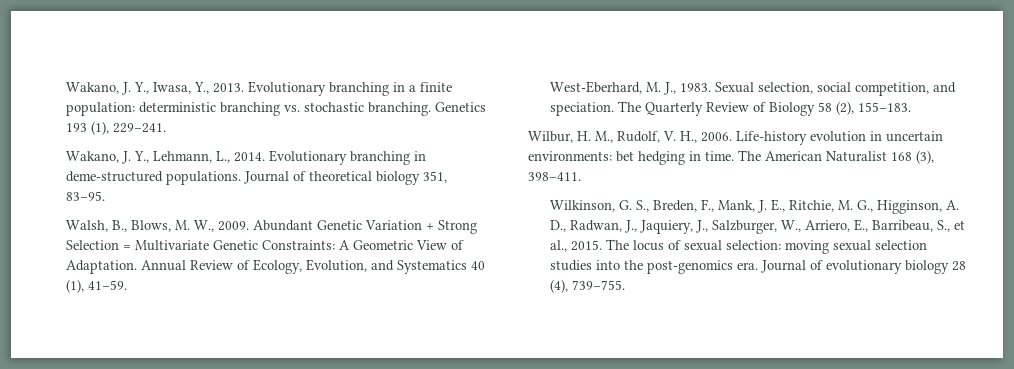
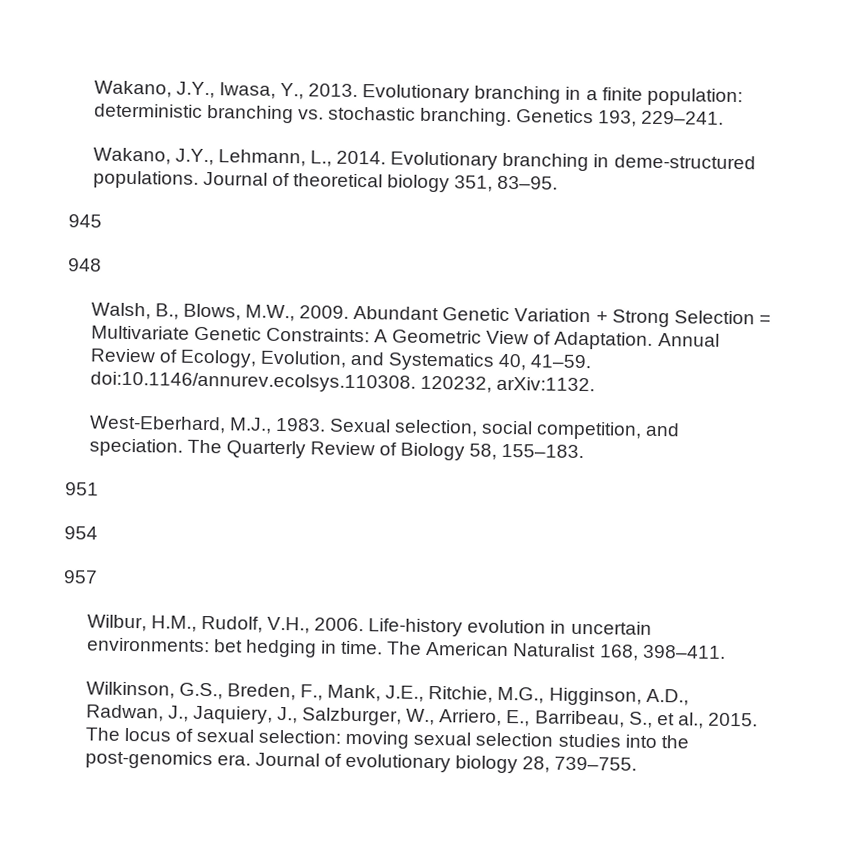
- Wakano, J. Y., Iwasa, Y., 2013.
+ Wakano, J.Y., Iwasa, Y., 2013.
- Genetics 193 (1), 229–241.
+ Genetics 193, 229–241.
- Wakano, J. Y., Lehmann, L., 2014.
+ Wakano, J.Y., Lehmann, L., 2014.
+ 945
+ 948
- Walsh, B., Blows, M. W., 2009.
+ Walsh, B., Blows, M.W., 2009.
- Annual Review of Ecology, Evolution, and Systematics 40 (1), 41–59.
+ Annual Review of Ecology, Evolution, and Systematics 40, 41–59. doi:10.1146/annurev.ecolsys.110308. 120232, arXiv:1132.
- West-Eberhard, M. J., 1983.
+ West-Eberhard, M.J., 1983.
- The Quarterly Review of Biology 58 (2), 155–183.
+ The Quarterly Review of Biology 58, 155–183.
- Wilbur, H. M., Rudolf, V. H., 2006.
+ 951
+ 954
+ 957
+ Wilbur, H.M., Rudolf, V.H., 2006.
- The American Naturalist 168 (3), 398–411.
+ The American Naturalist 168, 398–411.
- Wilkinson, G. S., Breden, F., Mank, J. E., Ritchie, M. G., Higginson, A. D., Radwan, J., Jaquiery, J., Salzburger, W., Arriero, E., Barribeau, S., et al., 2015.
+ Wilkinson, G.S., Breden, F., Mank, J.E., Ritchie, M.G., Higginson, A.D., Radwan, J., Jaquiery, J., Salzburger, W., Arriero, E., Barribeau, S., et al., 2015.
- Journal of evolutionary biology 28 (4), 739–755.
+ Journal of evolutionary biology 28, 739–755.

